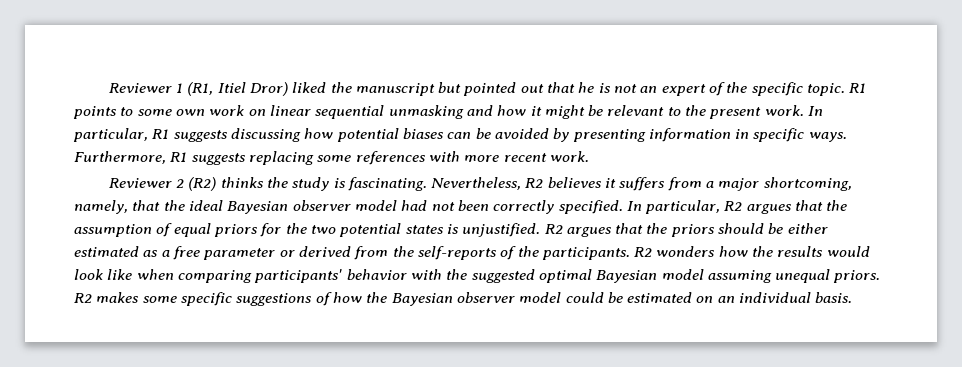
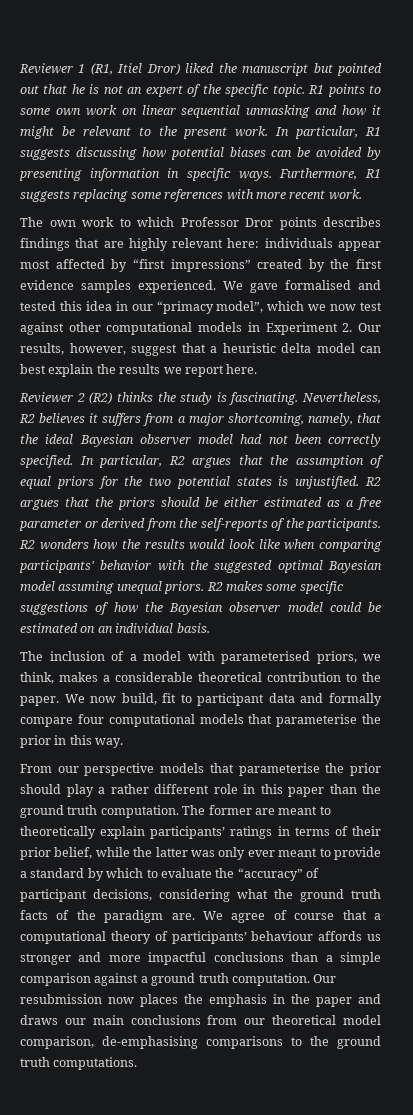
+ The own work to which Professor Dror points describes findings that are highly relevant here: individuals appear most affected by “first impressions” created by the first evidence samples experienced. We gave formalised and tested this idea in our “primacy model”, which we now test against other computational models in Experiment 2. Our results, however, suggest that a heuristic delta model can best explain the results we report here.
+ The inclusion of a model with parameterised priors, we think, makes a considerable theoretical contribution to the paper. We now build, fit to participant data and formally compare four computational models that parameterise the prior in this way.
+ From our perspective models that parameterise the prior should play a rather different role in this paper than the ground truth computation. The former are meant to theoretically explain participants’ ratings in terms of their prior belief, while the latter was only ever meant to provide a standard by which to evaluate the “accuracy” of participant decisions, considering what the ground truth facts of the paradigm are. We agree of course that a computational theory of participants’ behaviour affords us stronger and more impactful conclusions than a simple comparison against a ground truth computation. Our resubmission now places the emphasis in the paper and draws our main conclusions from our theoretical model comparison, de-emphasising comparisons to the ground truth computations.

